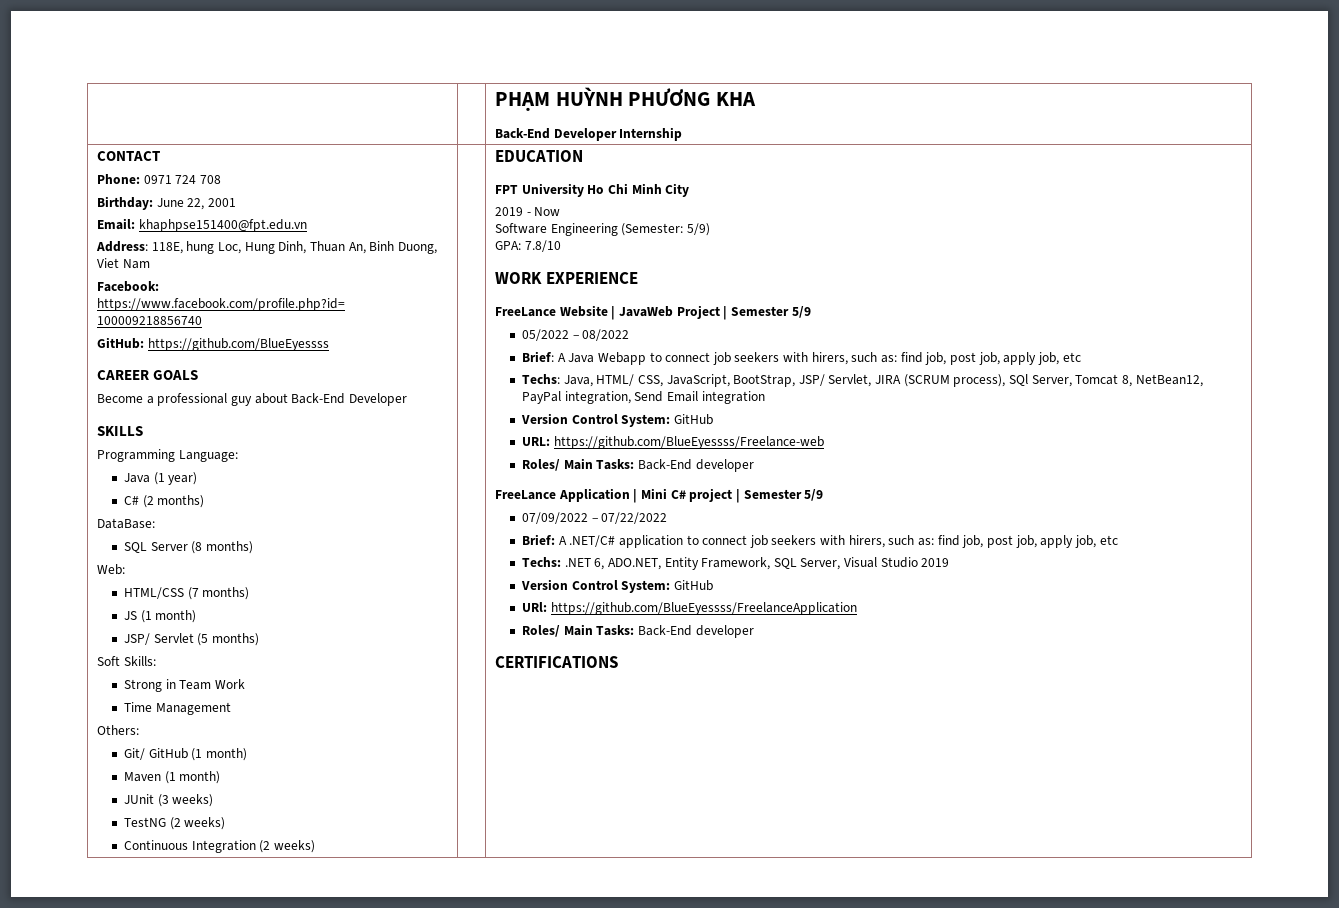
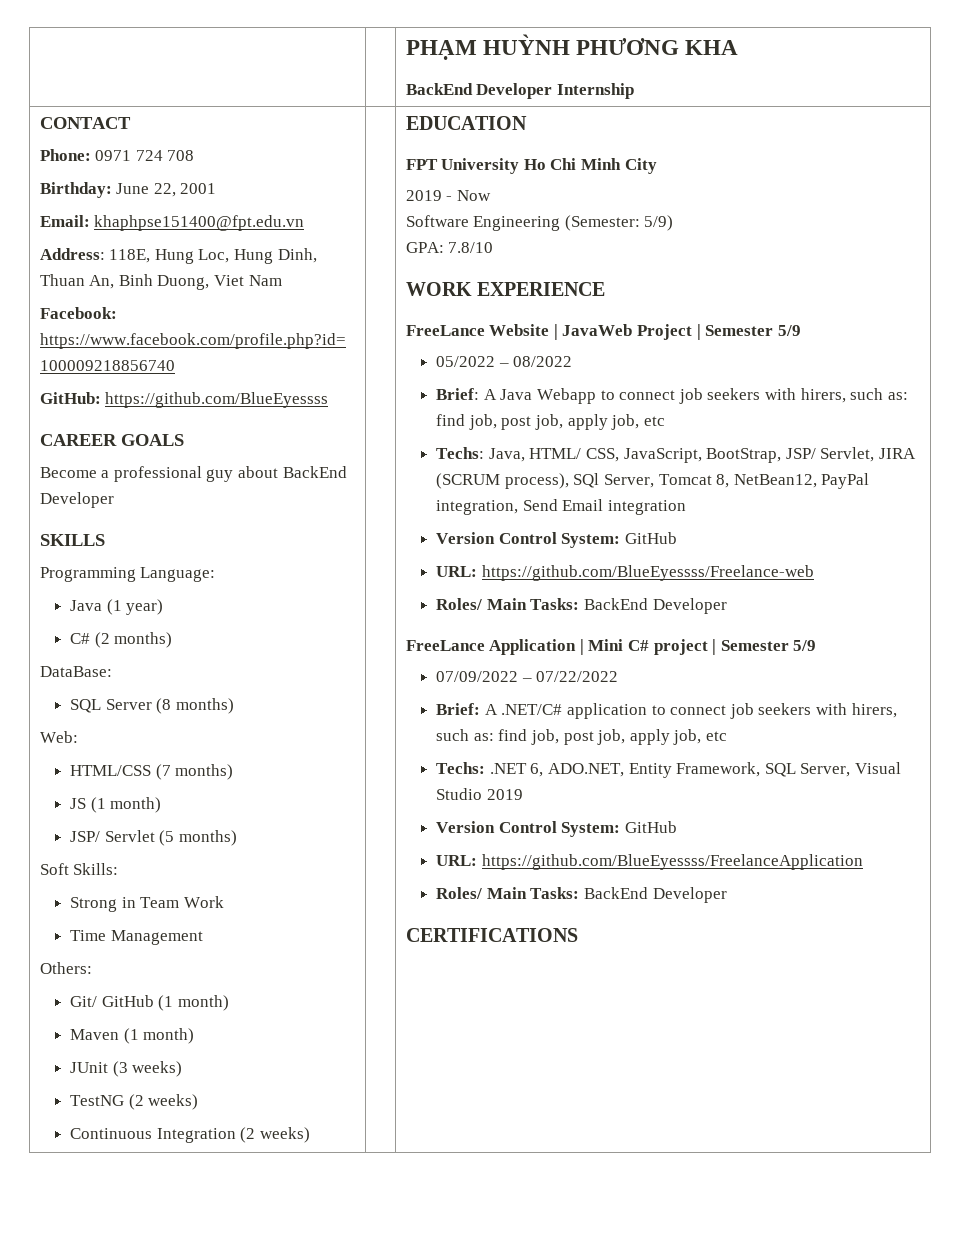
  | | PHẠM HUỲNH PHƯƠNG KHA
- Back-End Developer Internship
+ BackEnd Developer Internship
- Address: 118E, hung Loc, Hung Dinh, Thuan An, Binh Duong, Viet Nam
+ Address: 118E, Hung Loc, Hung Dinh, Thuan An, Binh Duong, Viet Nam
- Become a professional guy about Back-End Developer
+ Become a professional guy about BackEnd Developer
  URL: https://github.com/BlueEyessss/Freelance-web
- Roles/ Main Tasks: Back-End developer
+ Roles/ Main Tasks: BackEnd Developer
- URl: https://github.com/BlueEyessss/FreelanceApplication
- Roles/ Main Tasks: Back-End developer
+ URL: https://github.com/BlueEyessss/FreelanceApplication
+ Roles/ Main Tasks: BackEnd Developer

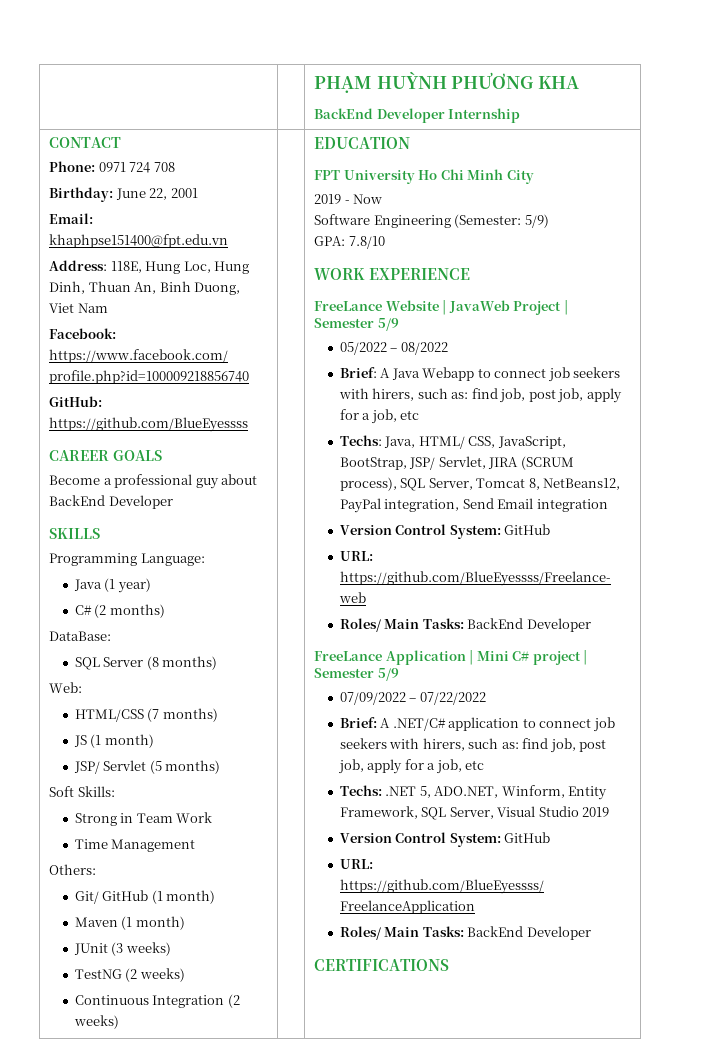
- Brief: A Java Webapp to connect job seekers with hirers, such as: find job, post job, apply job, etc
+ Brief: A Java Webapp to connect job seekers with hirers, such as: find job, post job, apply for a job, etc
- Techs: Java, HTML/ CSS, JavaScript, BootStrap, JSP/ Servlet, JIRA (SCRUM process), SQl Server, Tomcat 8, NetBean12, PayPal integration, Send Email integration
+ Techs: Java, HTML/ CSS, JavaScript, BootStrap, JSP/ Servlet, JIRA (SCRUM process), SQL Server, Tomcat 8, NetBeans12, PayPal integration, Send Email integration
- Brief: A .NET/C# application to connect job seekers with hirers, such as: find job, post job, apply job, etc
+ Brief: A .NET/C# application to connect job seekers with hirers, such as: find job, post job, apply for a job, etc
- Techs: .NET 6, ADO.NET, Entity Framework, SQL Server, Visual Studio 2019
+ Techs: .NET 5, ADO.NET, Winform, Entity Framework, SQL Server, Visual Studio 2019

